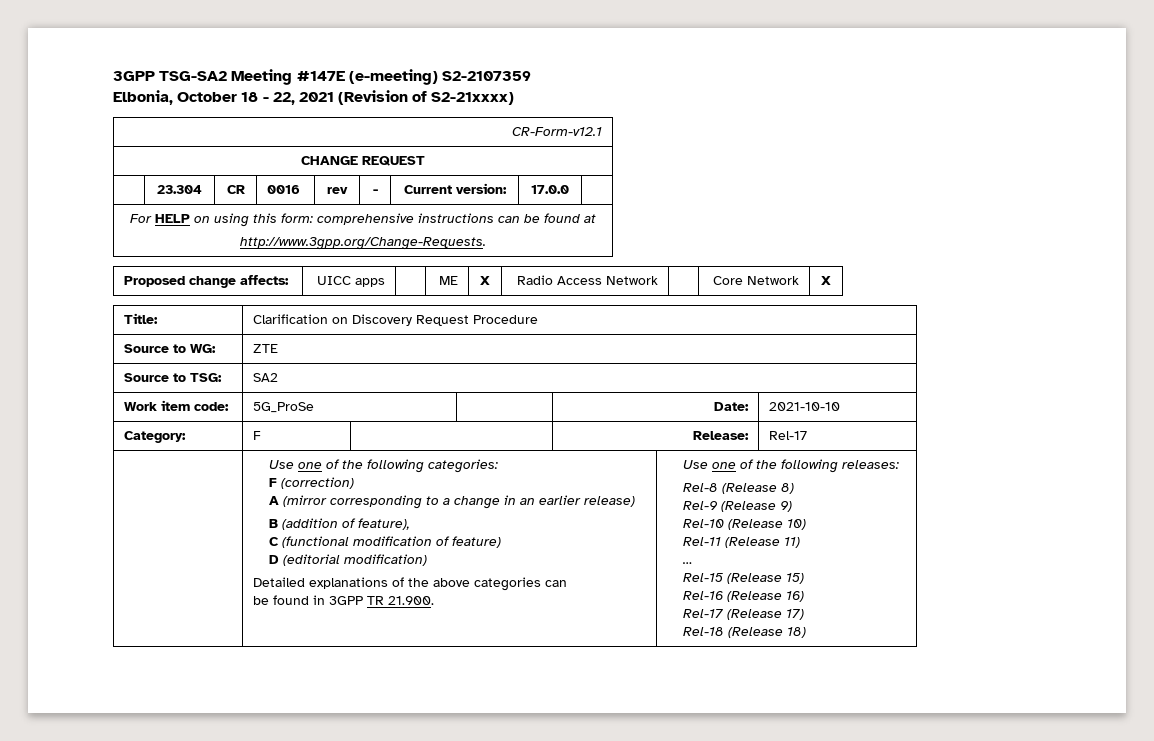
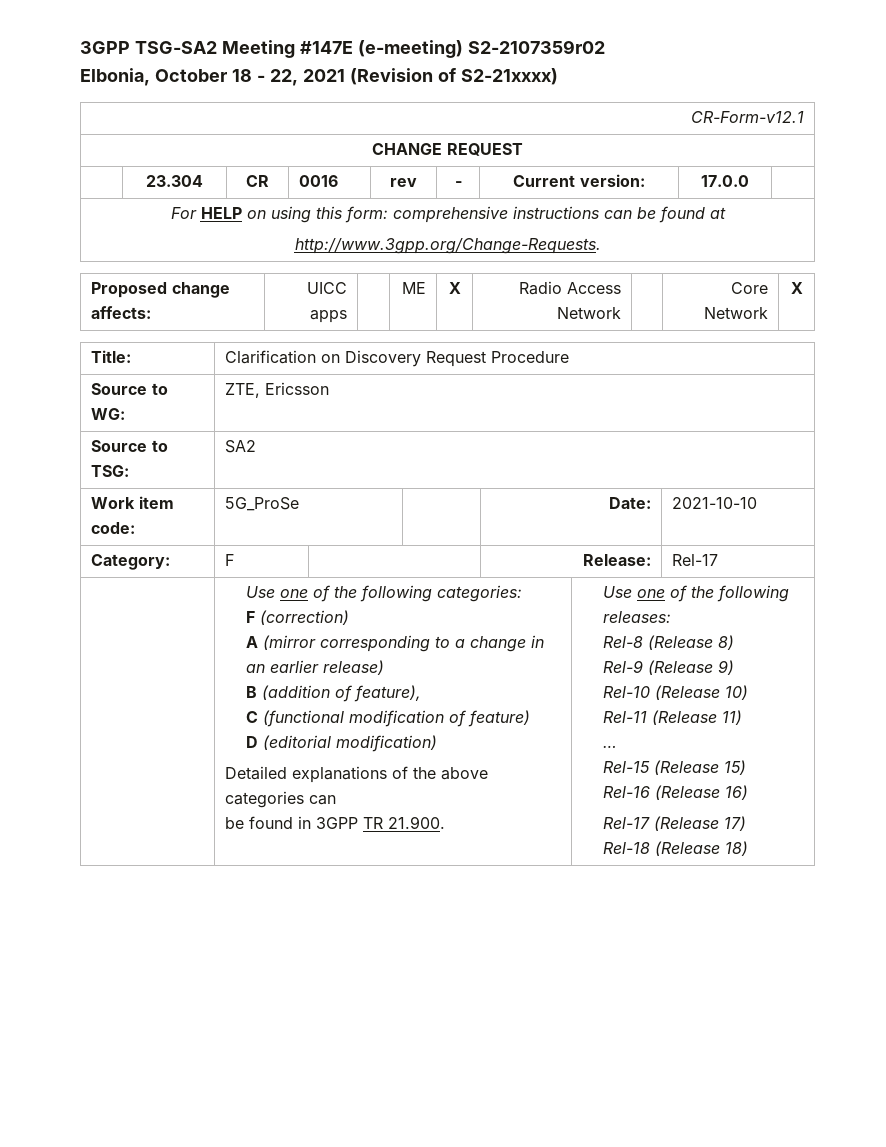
- 3GPP TSG-SA2 Meeting #147E (e-meeting) S2-2107359
+ 3GPP TSG-SA2 Meeting #147E (e-meeting) S2-2107359r02
- Source to WG: | ZTE
+ Source to WG: | ZTE, Ericsson

